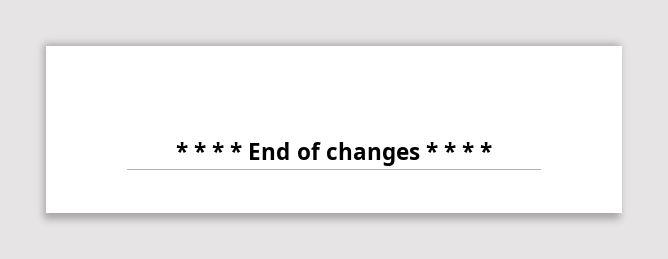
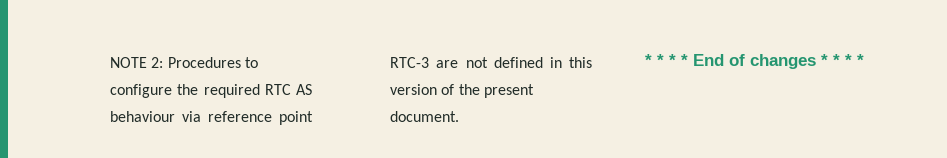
+ NOTE 2: Procedures to configure the required RTC AS behaviour via reference point RTC-3 are not defined in this version of the present document.

